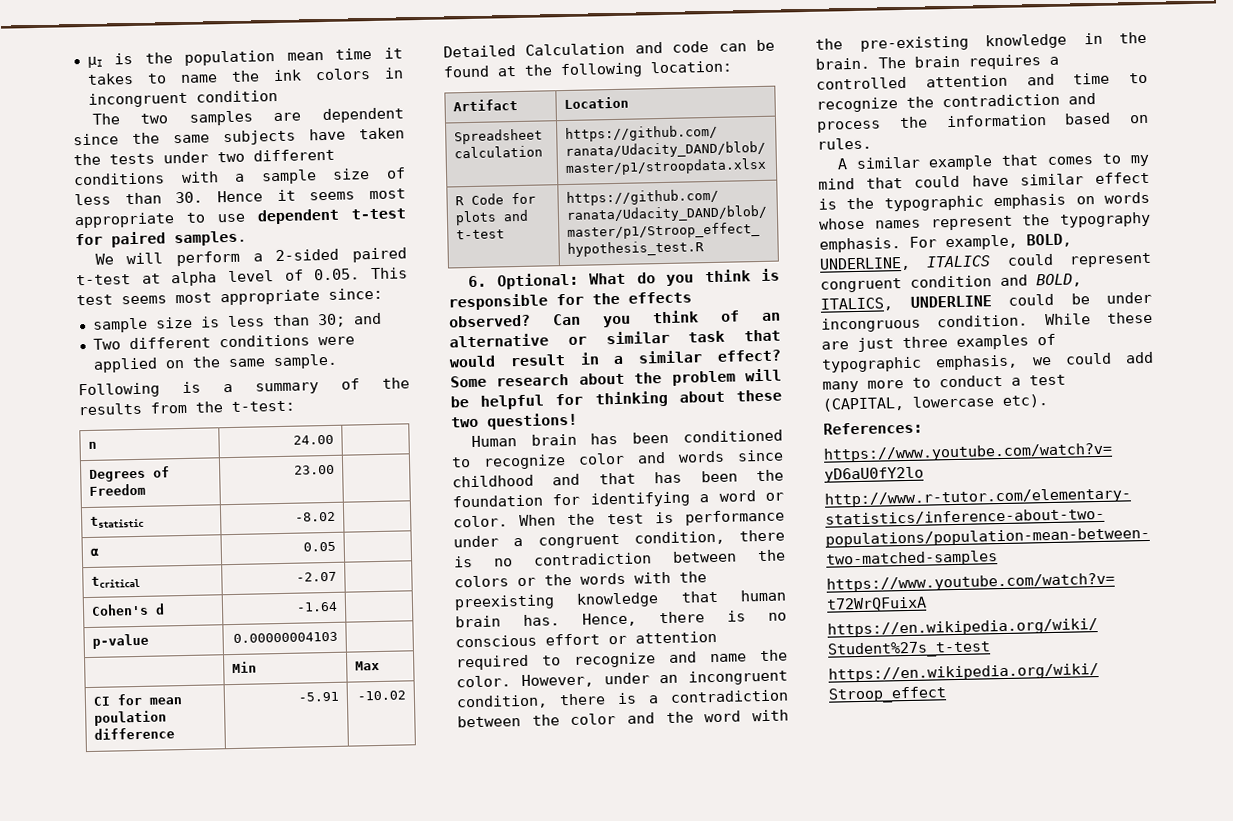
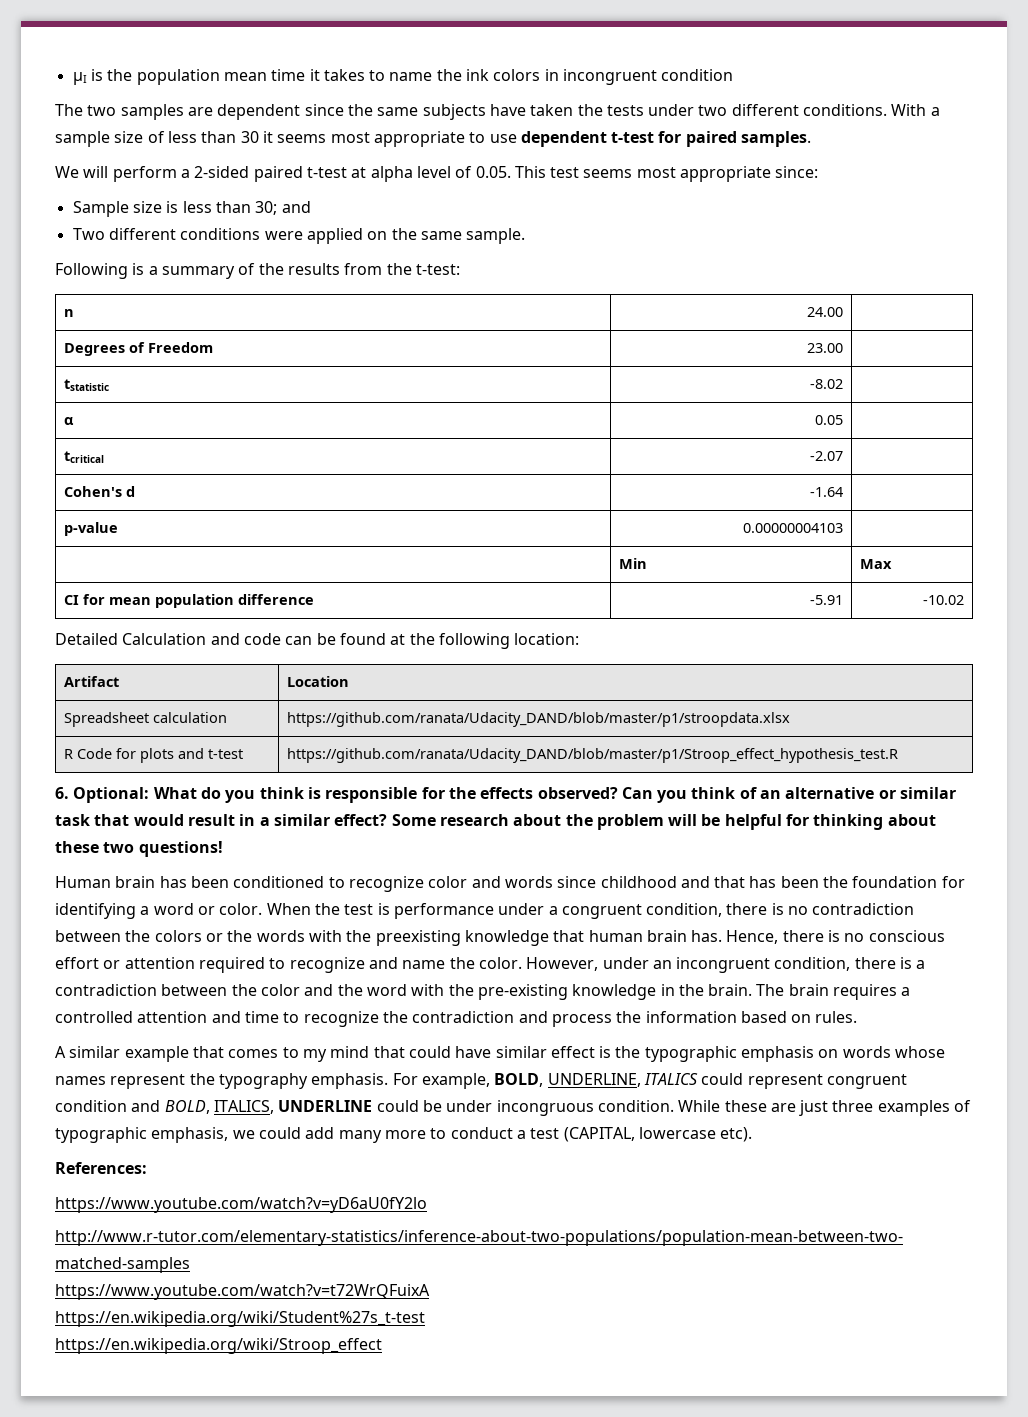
- The two samples are dependent since the same subjects have taken the tests under two different conditions with a sample size of less than 30. Hence it seems most appropriate to use dependent t-test for paired samples.
+ The two samples are dependent since the same subjects have taken the tests under two different conditions. With a sample size of less than 30 it seems most appropriate to use dependent t-test for paired samples.
- sample size is less than 30; and
+ Sample size is less than 30; and
- CI for mean poulation difference | -5.91 | -10.02
+ CI for mean population difference | -5.91 | -10.02

